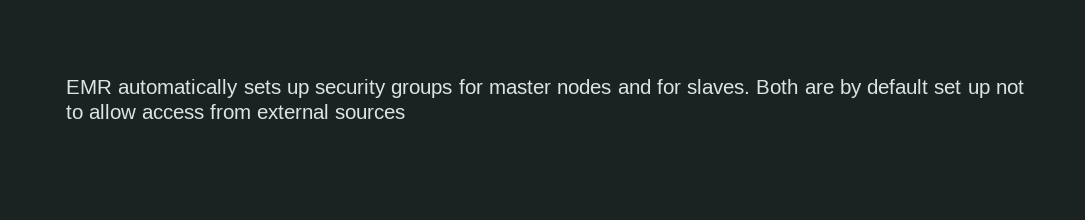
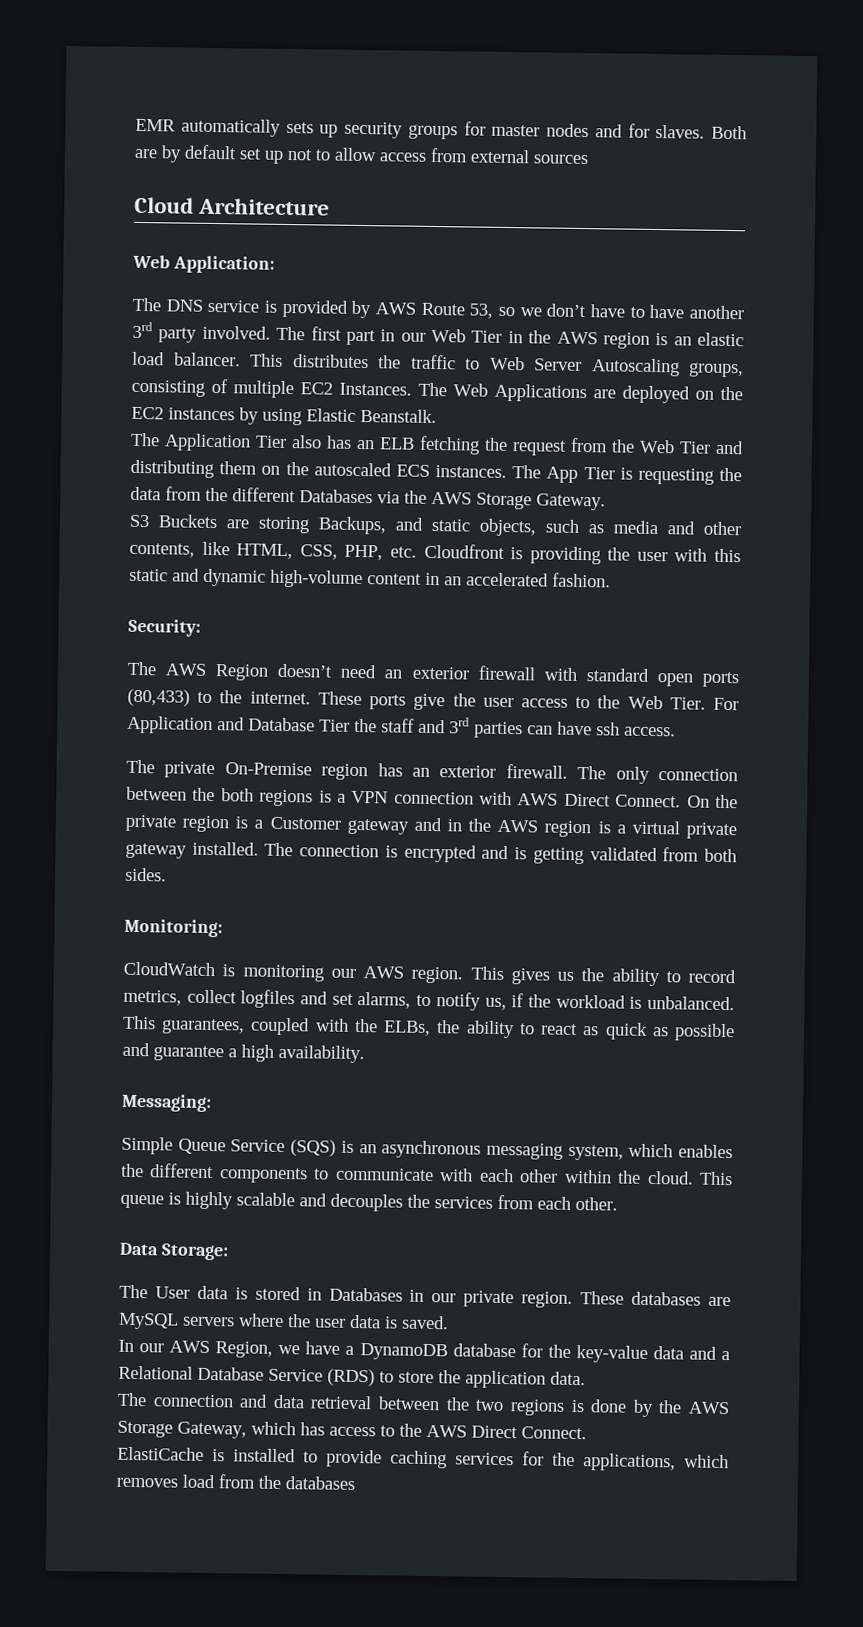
+ Cloud Architecture
+ Web Application:
+ The DNS service is provided by AWS Route 53, so we don’t have to have another 3rd party involved. The first part in our Web Tier in the AWS region is an elastic load balancer. This distributes the traffic to Web Server Autoscaling groups, consisting of multiple EC2 Instances. The Web Applications are deployed on the EC2 instances by using Elastic Beanstalk.
+ The Application Tier also has an ELB fetching the request from the Web Tier and distributing them on the autoscaled ECS instances. The App Tier is requesting the data from the different Databases via the AWS Storage Gateway.
+ S3 Buckets are storing Backups, and static objects, such as media and other contents, like HTML, CSS, PHP, etc. Cloudfront is providing the user with this static and dynamic high-volume content in an accelerated fashion.
+ Security:
+ The AWS Region doesn’t need an exterior firewall with standard open ports (80,433) to the internet. These ports give the user access to the Web Tier. For Application and Database Tier the staff and 3rd parties can have ssh access.
+ The private On-Premise region has an exterior firewall. The only connection between the both regions is a VPN connection with AWS Direct Connect. On the private region is a Customer gateway and in the AWS region is a virtual private gateway installed. The connection is encrypted and is getting validated from both sides.
+ Monitoring:
+ CloudWatch is monitoring our AWS region. This gives us the ability to record metrics, collect logfiles and set alarms, to notify us, if the workload is unbalanced. This guarantees, coupled with the ELBs, the ability to react as quick as possible and guarantee a high availability.
+ Messaging:
+ Simple Queue Service (SQS) is an asynchronous messaging system, which enables the different components to communicate with each other within the cloud. This queue is highly scalable and decouples the services from each other.
+ Data Storage:
+ The User data is stored in Databases in our private region. These databases are MySQL servers where the user data is saved.
+ In our AWS Region, we have a DynamoDB database for the key-value data and a Relational Database Service (RDS) to store the application data.
+ The connection and data retrieval between the two regions is done by the AWS Storage Gateway, which has access to the AWS Direct Connect.
+ ElastiCache is installed to provide caching services for the applications, which removes load from the databases

